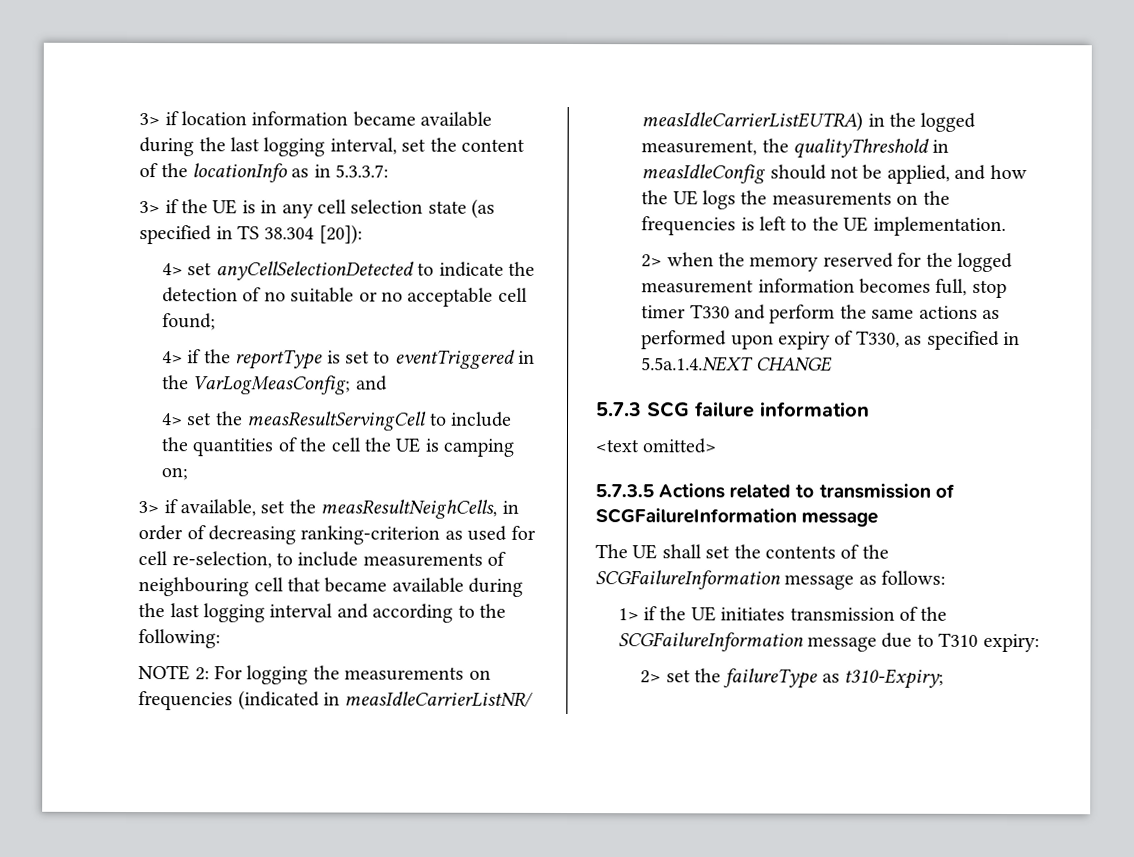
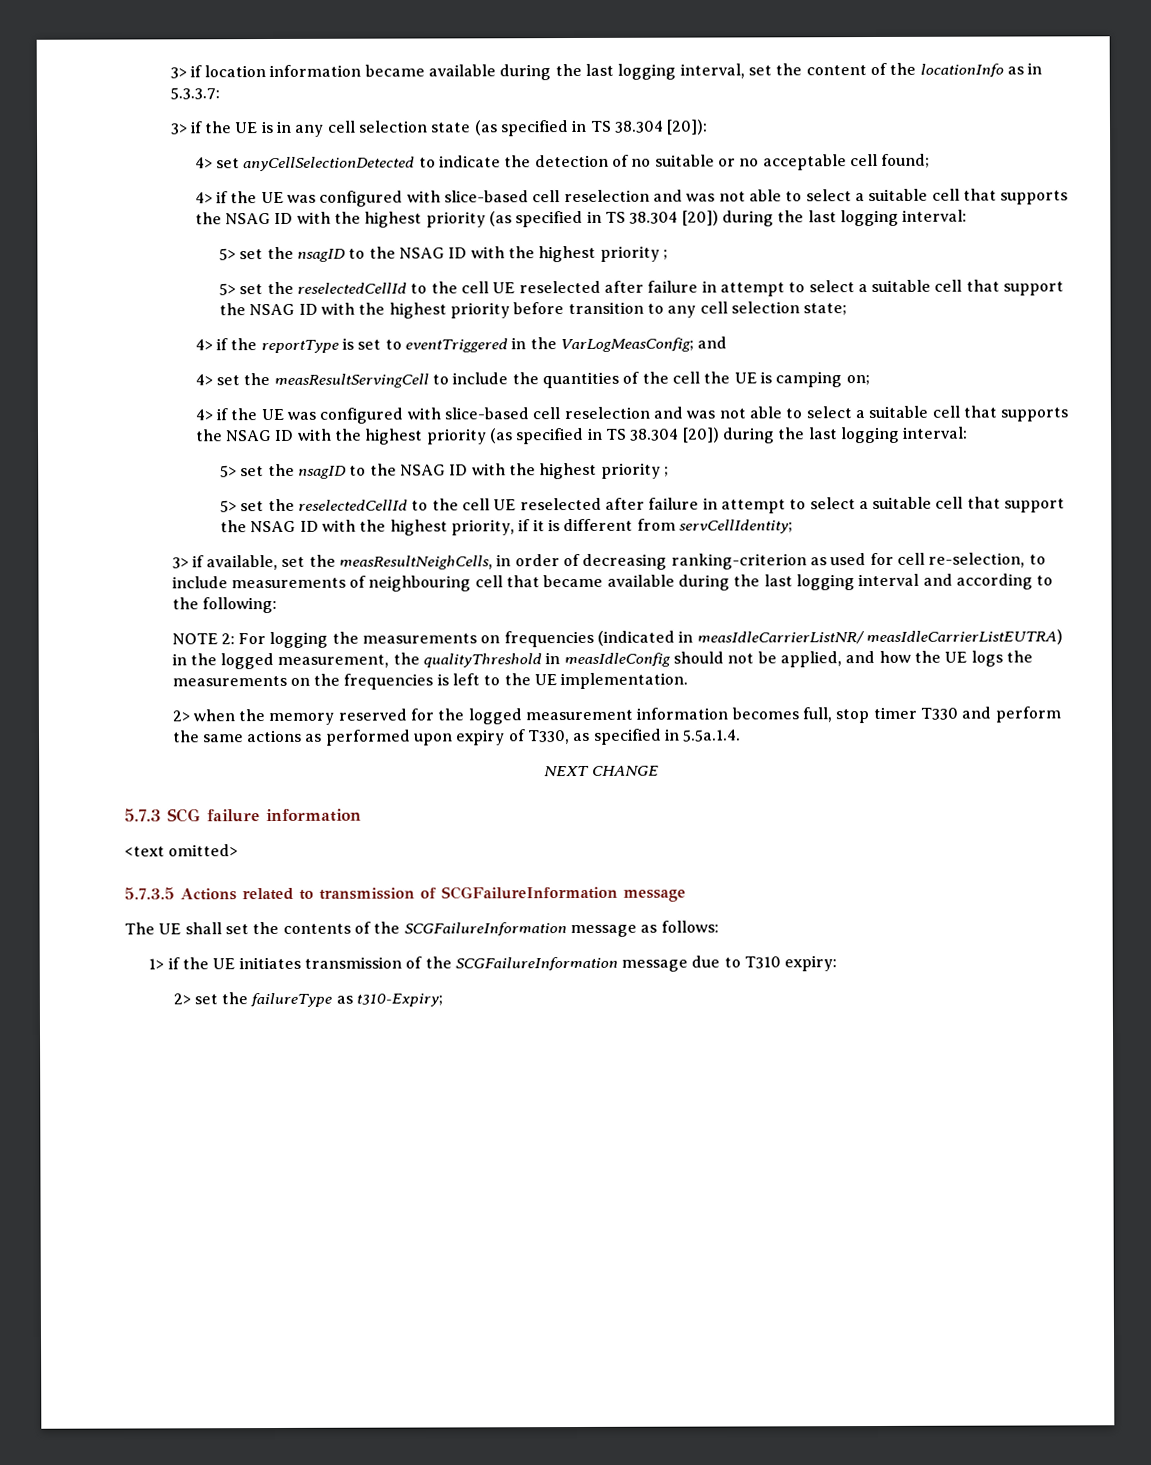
  4> set anyCellSelectionDetected to indicate the detection of no suitable or no acceptable cell found;
+ 4> if the UE was configured with slice-based cell reselection and was not able to select a suitable cell that supports the NSAG ID with the highest priority (as specified in TS 38.304 [20]) during the last logging interval:
+ 5> set the nsagID to the NSAG ID with the highest priority ;
+ 5> set the reselectedCellId to the cell UE reselected after failure in attempt to select a suitable cell that support the NSAG ID with the highest priority before transition to any cell selection state;
  4> set the measResultServingCell to include the quantities of the cell the UE is camping on;
+ 4> if the UE was configured with slice-based cell reselection and was not able to select a suitable cell that supports the NSAG ID with the highest priority (as specified in TS 38.304 [20]) during the last logging interval:
+ 5> set the nsagID to the NSAG ID with the highest priority ;
+ 5> set the reselectedCellId to the cell UE reselected after failure in attempt to select a suitable cell that support the NSAG ID with the highest priority, if it is different from servCellIdentity;
- 2> when the memory reserved for the logged measurement information becomes full, stop timer T330 and perform the same actions as performed upon expiry of T330, as specified in 5.5a.1.4.NEXT CHANGE
+ 2> when the memory reserved for the logged measurement information becomes full, stop timer T330 and perform the same actions as performed upon expiry of T330, as specified in 5.5a.1.4.
+ NEXT CHANGE

